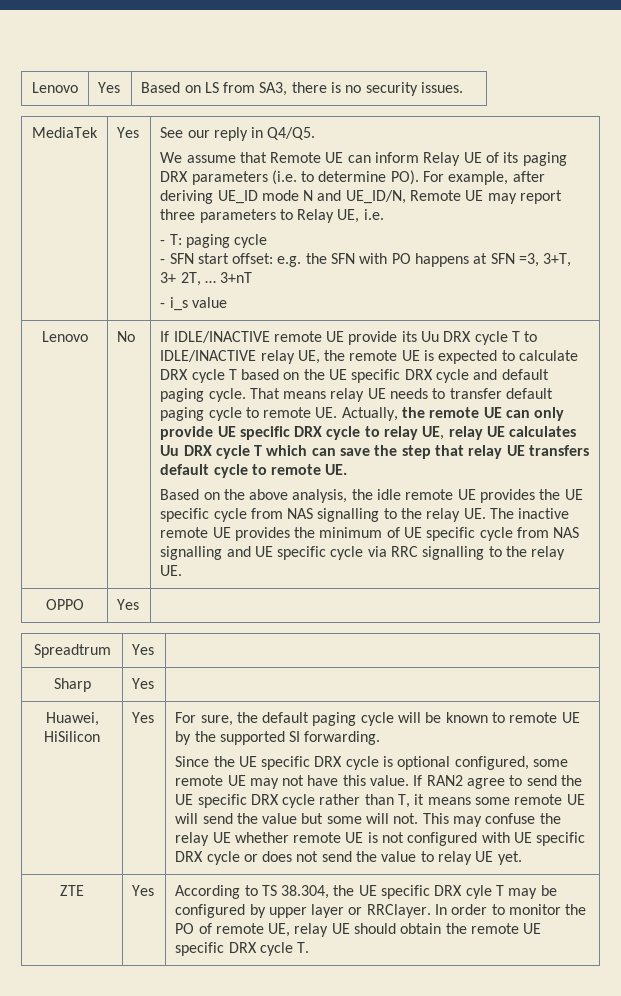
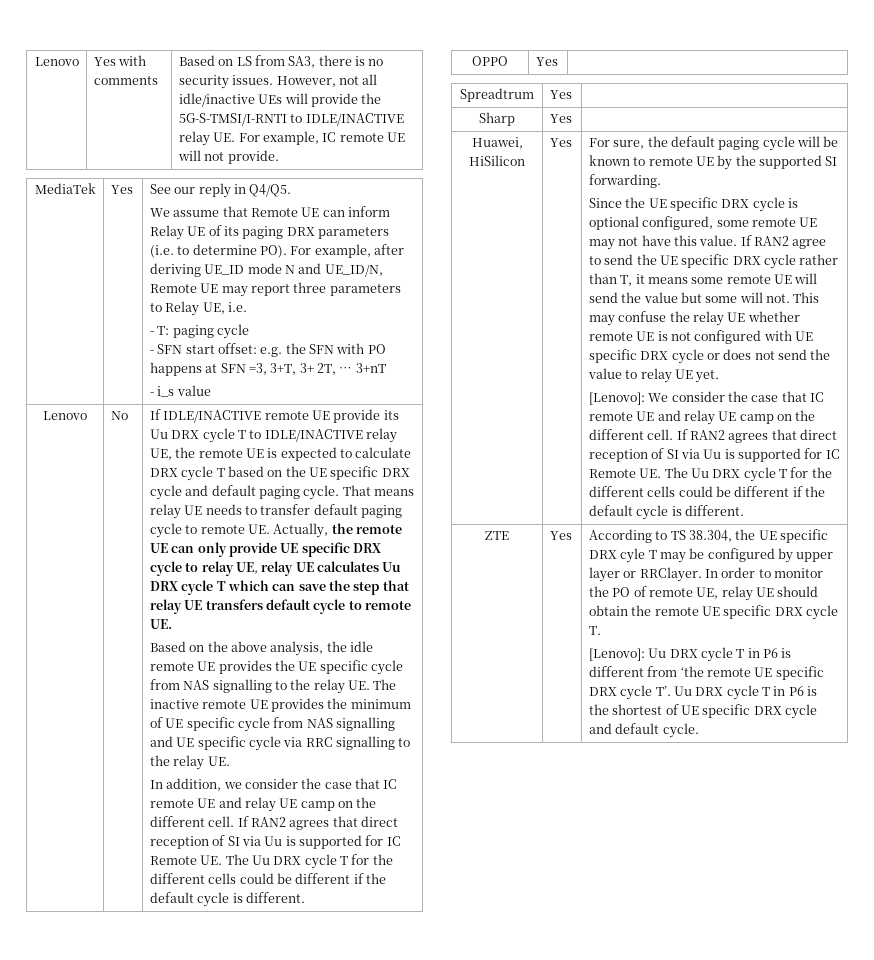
- Lenovo | Yes | Based on LS from SA3, there is no security issues.
+ Lenovo | Yes with comments | Based on LS from SA3, there is no security issues. However, not all idle/inactive UEs will provide the 5G-S-TMSI/I-RNTI to IDLE/INACTIVE relay UE. For example, IC remote UE will not provide.
+ In addition, we consider the case that IC remote UE and relay UE camp on the different cell. If RAN2 agrees that direct reception of SI via Uu is supported for IC Remote UE. The Uu DRX cycle T for the different cells could be different if the default cycle is different.
+ [Lenovo]: We consider the case that IC remote UE and relay UE camp on the different cell. If RAN2 agrees that direct reception of SI via Uu is supported for IC Remote UE. The Uu DRX cycle T for the different cells could be different if the default cycle is different.
+ [Lenovo]: Uu DRX cycle T in P6 is different from ‘the remote UE specific DRX cycle T’. Uu DRX cycle T in P6 is the shortest of UE specific DRX cycle and default cycle.

